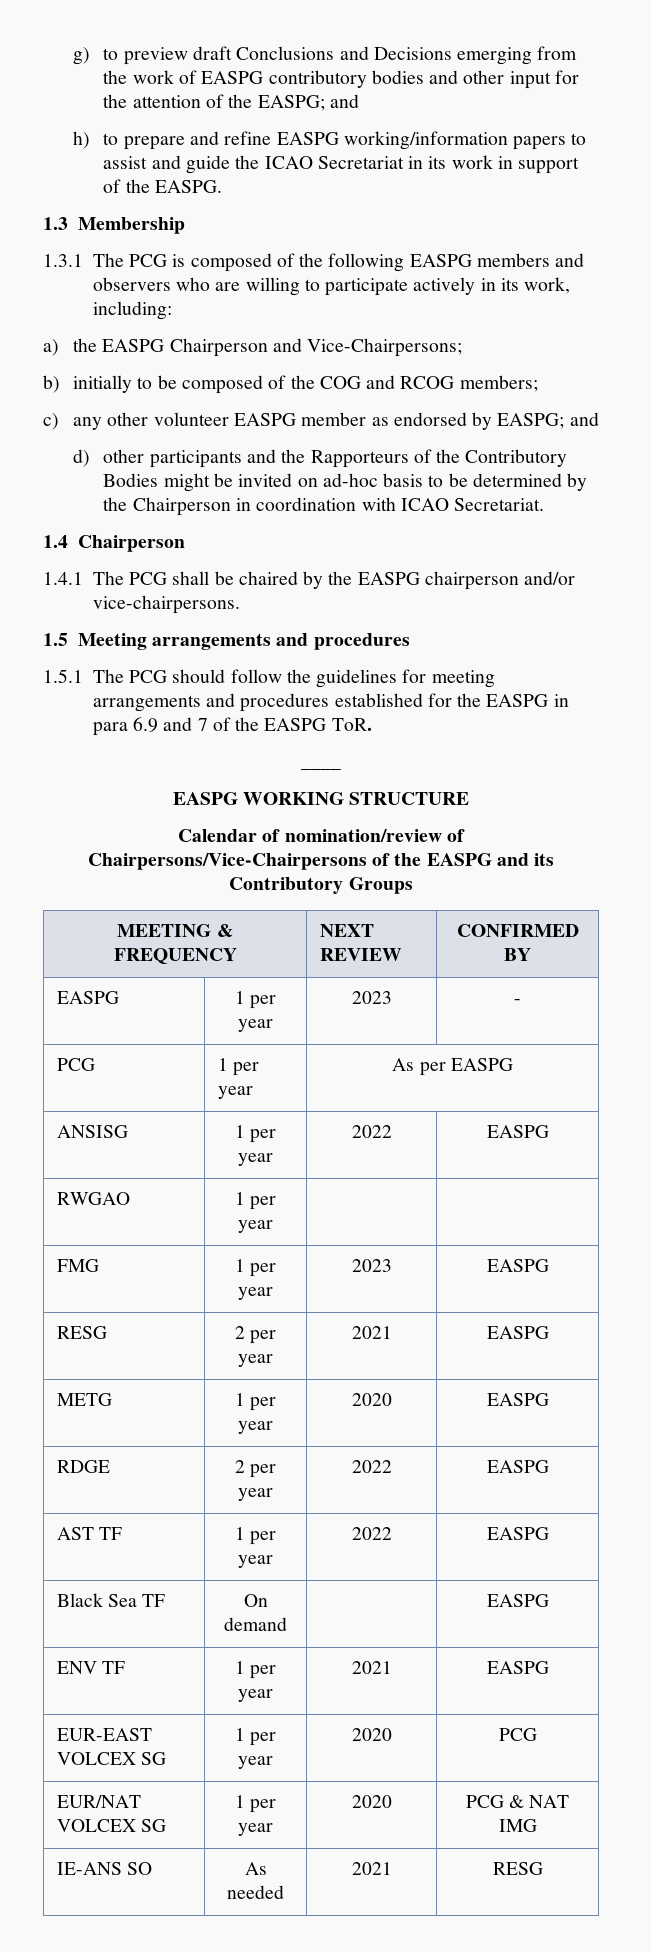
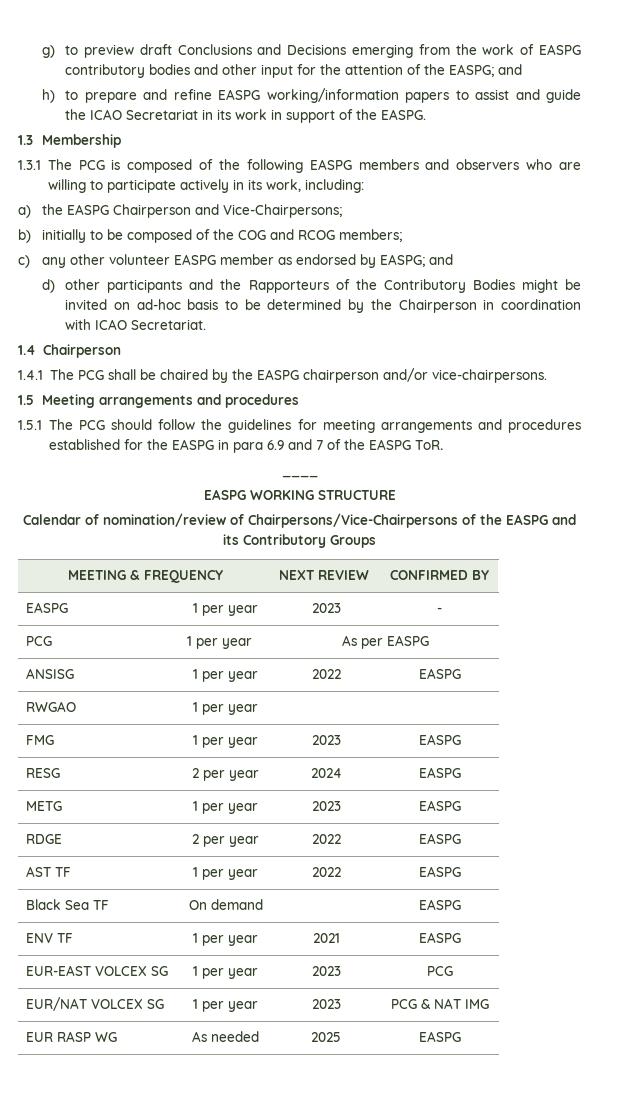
- RESG | 2 per year | 2021 | EASPG
+ RESG | 2 per year | 2024 | EASPG
- METG | 1 per year | 2020 | EASPG
+ METG | 1 per year | 2023 | EASPG
- EUR-EAST VOLCEX SG | 1 per year | 2020 | PCG
+ EUR-EAST VOLCEX SG | 1 per year | 2023 | PCG
- EUR/NAT VOLCEX SG | 1 per year | 2020 | PCG & NAT IMG
+ EUR/NAT VOLCEX SG | 1 per year | 2023 | PCG & NAT IMG
- IE-ANS SO | As needed | 2021 | RESG
+ EUR RASP WG | As needed | 2025 | EASPG

